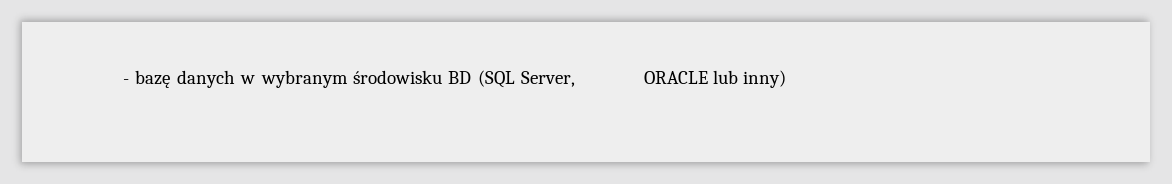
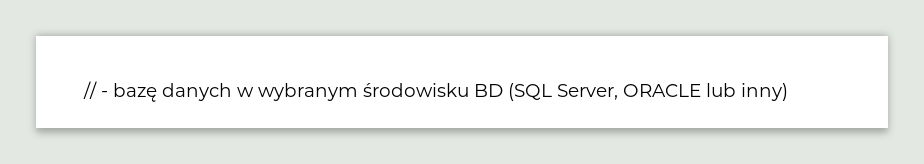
- - bazę danych w wybranym środowisku BD (SQL Server, ORACLE lub inny)
+ // - bazę danych w wybranym środowisku BD (SQL Server, ORACLE lub inny)

